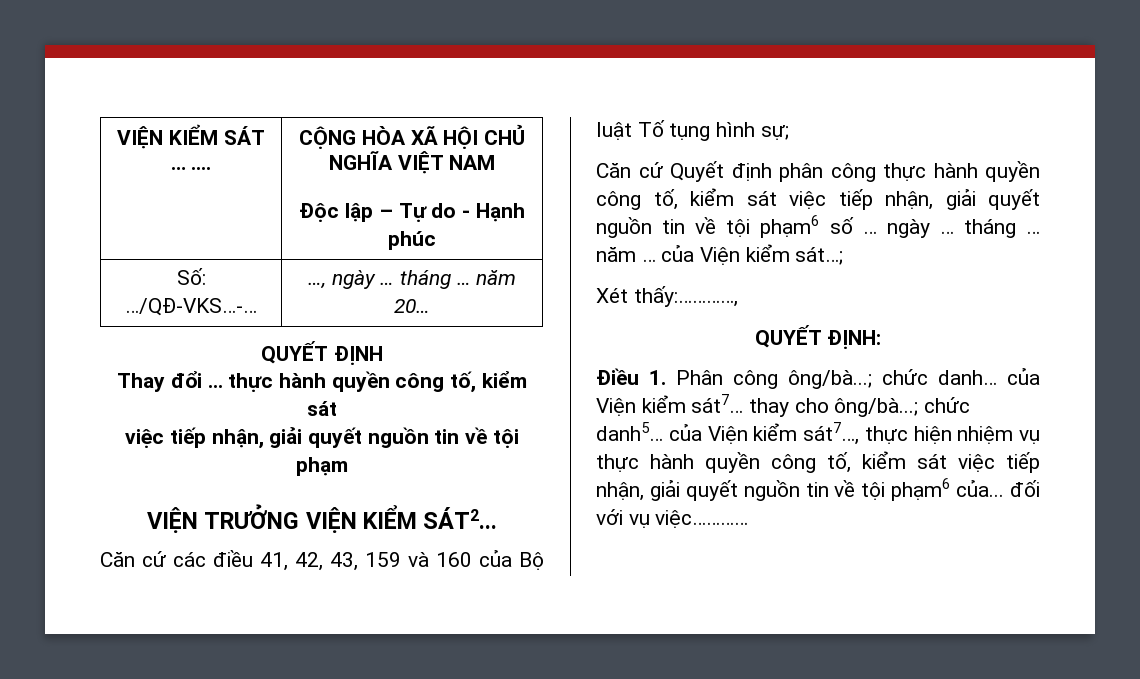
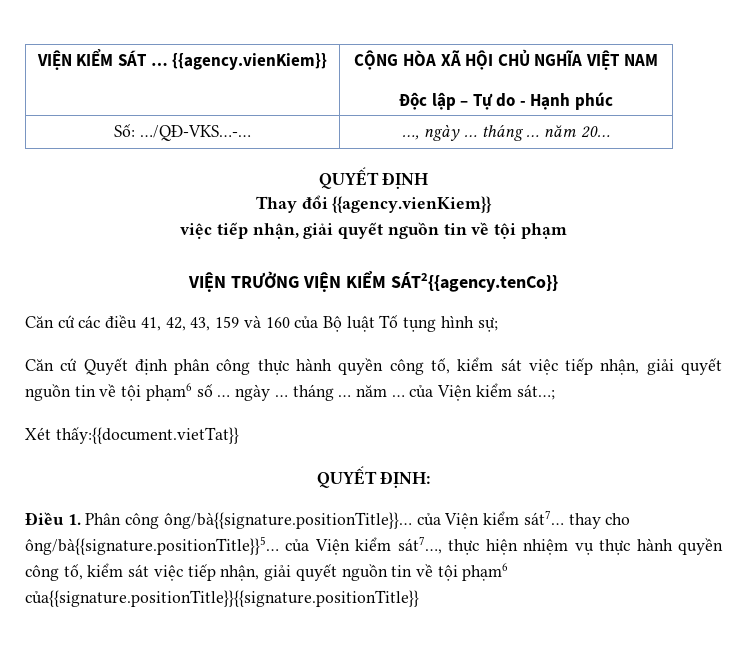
- VIỆN KIỂM SÁT … .... | CỘNG HÒA XÃ HỘI CHỦ NGHĨA VIỆT NAM
+ VIỆN KIỂM SÁT … {{agency.vienKiem}} | CỘNG HÒA XÃ HỘI CHỦ NGHĨA VIỆT NAM
- Thay đổi ... thực hành quyền công tố, kiểm sát
+ Thay đổi {{agency.vienKiem}}
- VIỆN TRƯỞNG VIỆN KIỂM SÁT2...
+ VIỆN TRƯỞNG VIỆN KIỂM SÁT2{{agency.tenCo}}
- Xét thấy:…………,
+ Xét thấy:{{document.vietTat}}
- Điều 1. Phân công ông/bà...; chức danh… của Viện kiểm sát7… thay cho ông/bà...; chức danh5… của Viện kiểm sát7…, thực hiện nhiệm vụ thực hành quyền công tố, kiểm sát việc tiếp nhận, giải quyết nguồn tin về tội phạm6 của... đối với vụ việc…………
+ Điều 1. Phân công ông/bà{{signature.positionTitle}}… của Viện kiểm sát7… thay cho ông/bà{{signature.positionTitle}}5… của Viện kiểm sát7…, thực hiện nhiệm vụ thực hành quyền công tố, kiểm sát việc tiếp nhận, giải quyết nguồn tin về tội phạm6 của{{signature.positionTitle}}{{signature.positionTitle}}

